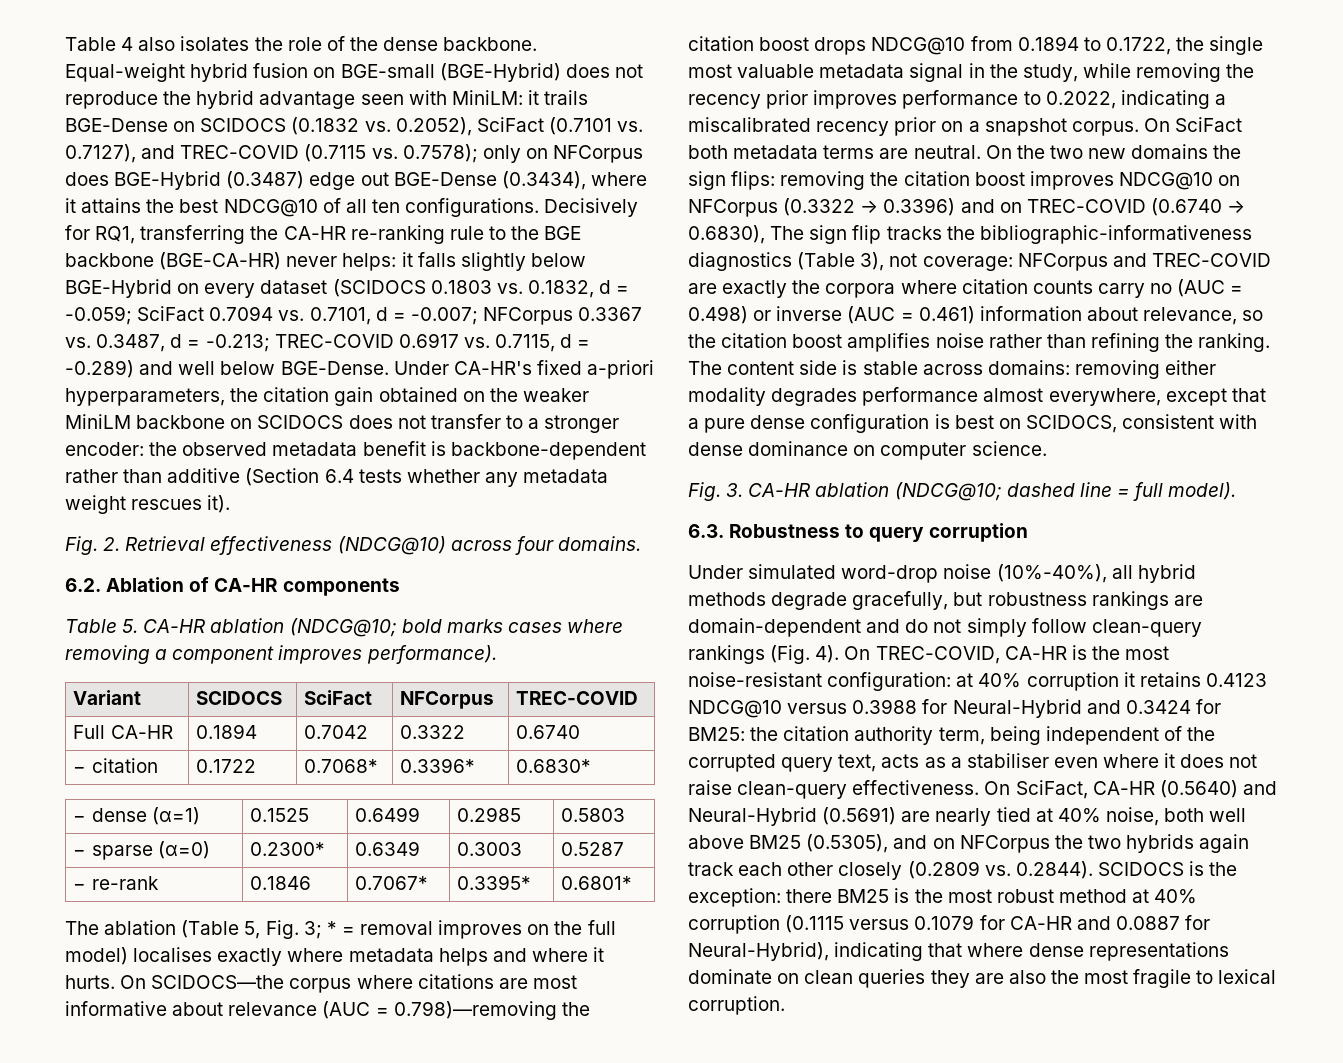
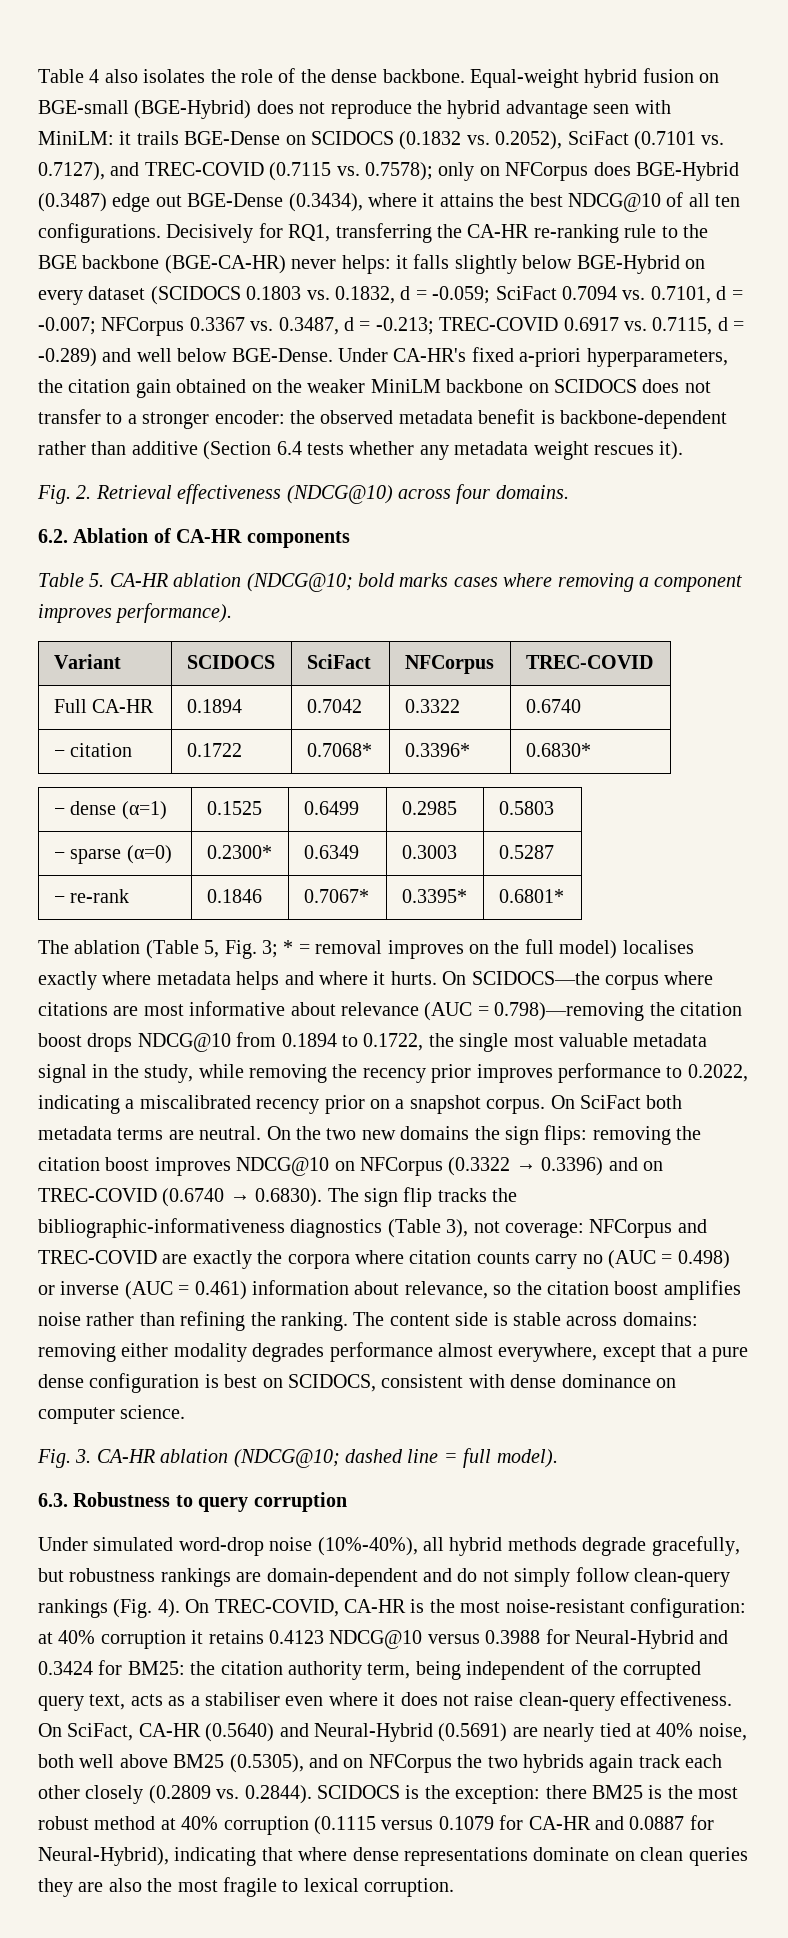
- removing the citation boost improves NDCG@10 on NFCorpus (0.3322 → 0.3396) and on TREC-COVID (0.6740 → 0.6830), The sign flip tracks the bibliographic-informativeness diagnostics (Table 3), not coverage:
+ removing the citation boost improves NDCG@10 on NFCorpus (0.3322 → 0.3396) and on TREC-COVID (0.6740 → 0.6830). The sign flip tracks the bibliographic-informativeness diagnostics (Table 3), not coverage:

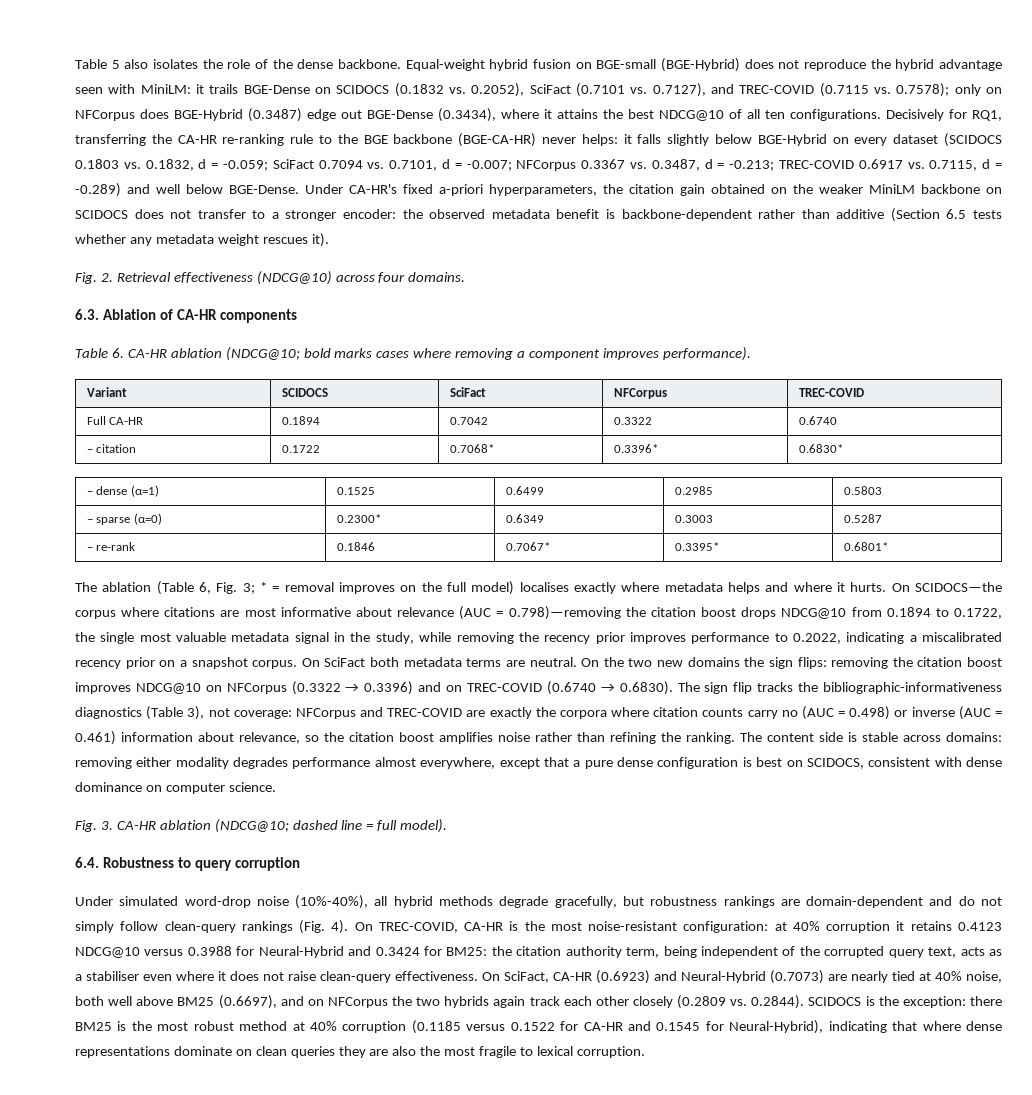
- Table 4 also isolates the role of the dense backbone.
+ Table 5 also isolates the role of the dense backbone.
- Under CA-HR's fixed a-priori hyperparameters, the citation gain obtained on the weaker MiniLM backbone on SCIDOCS does not transfer to a stronger encoder: the observed metadata benefit is backbone-dependent rather than additive (Section 6.4 tests whether any metadata weight rescues it).
+ Under CA-HR's fixed a-priori hyperparameters, the citation gain obtained on the weaker MiniLM backbone on SCIDOCS does not transfer to a stronger encoder: the observed metadata benefit is backbone-dependent rather than additive (Section 6.5 tests whether any metadata weight rescues it).
- 6.2. Ablation of CA-HR components
+ 6.3. Ablation of CA-HR components
- Table 5. CA-HR ablation (NDCG@10; bold marks cases where removing a component improves performance).
+ Table 6. CA-HR ablation (NDCG@10; bold marks cases where removing a component improves performance).
- The ablation (Table 5, Fig. 3; * = removal improves on the full model) localises exactly where metadata helps and where it hurts.
+ The ablation (Table 6, Fig. 3; * = removal improves on the full model) localises exactly where metadata helps and where it hurts.
- 6.3. Robustness to query corruption
+ 6.4. Robustness to query corruption
- On SciFact, CA-HR (0.5640) and Neural-Hybrid (0.5691) are nearly tied at 40% noise, both well above BM25 (0.5305), and on NFCorpus the two hybrids again track each other closely (0.2809 vs. 0.2844). SCIDOCS is the exception:
+ On SciFact, CA-HR (0.6923) and Neural-Hybrid (0.7073) are nearly tied at 40% noise, both well above BM25 (0.6697), and on NFCorpus the two hybrids again track each other closely (0.2809 vs. 0.2844). SCIDOCS is the exception:
- there BM25 is the most robust method at 40% corruption (0.1115 versus 0.1079 for CA-HR and 0.0887 for Neural-Hybrid), indicating that where dense representations dominate on clean queries they are also the most fragile to lexical corruption.
+ there BM25 is the most robust method at 40% corruption (0.1185 versus 0.1522 for CA-HR and 0.1545 for Neural-Hybrid), indicating that where dense representations dominate on clean queries they are also the most fragile to lexical corruption.

